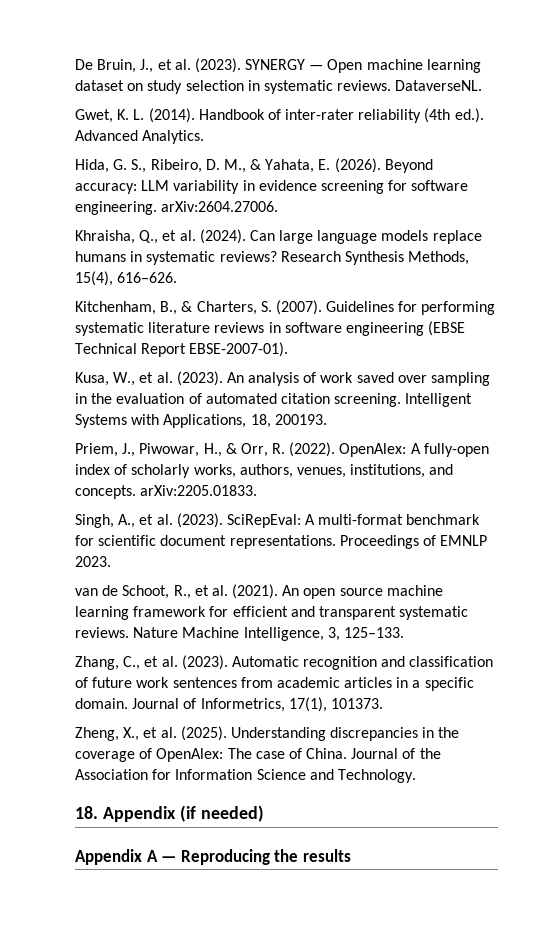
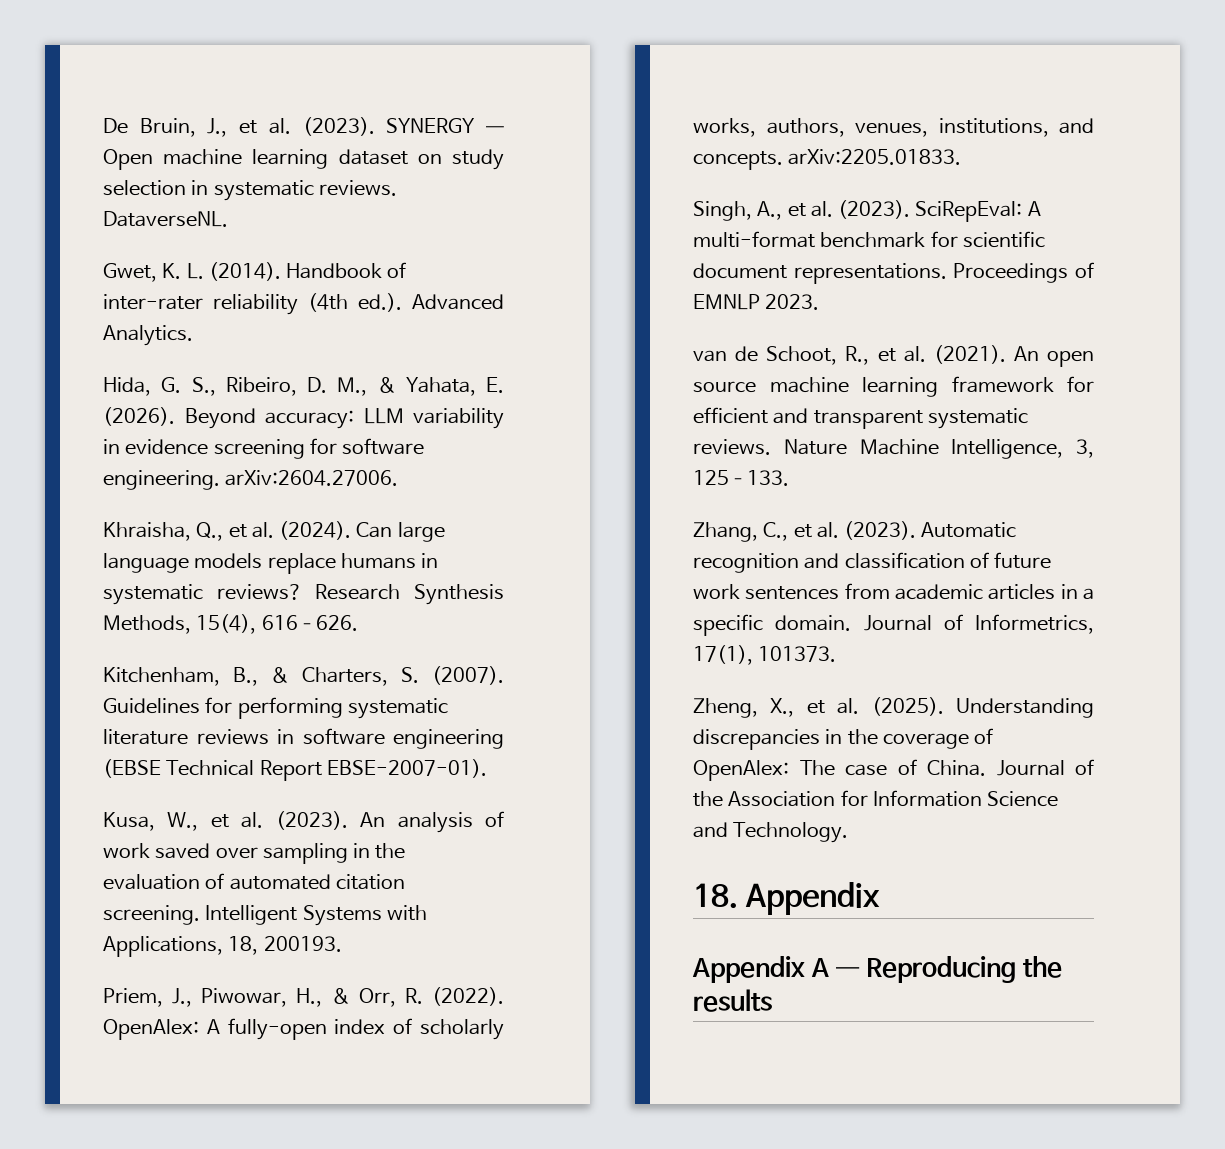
- 18. Appendix (if needed)
+ 18. Appendix

